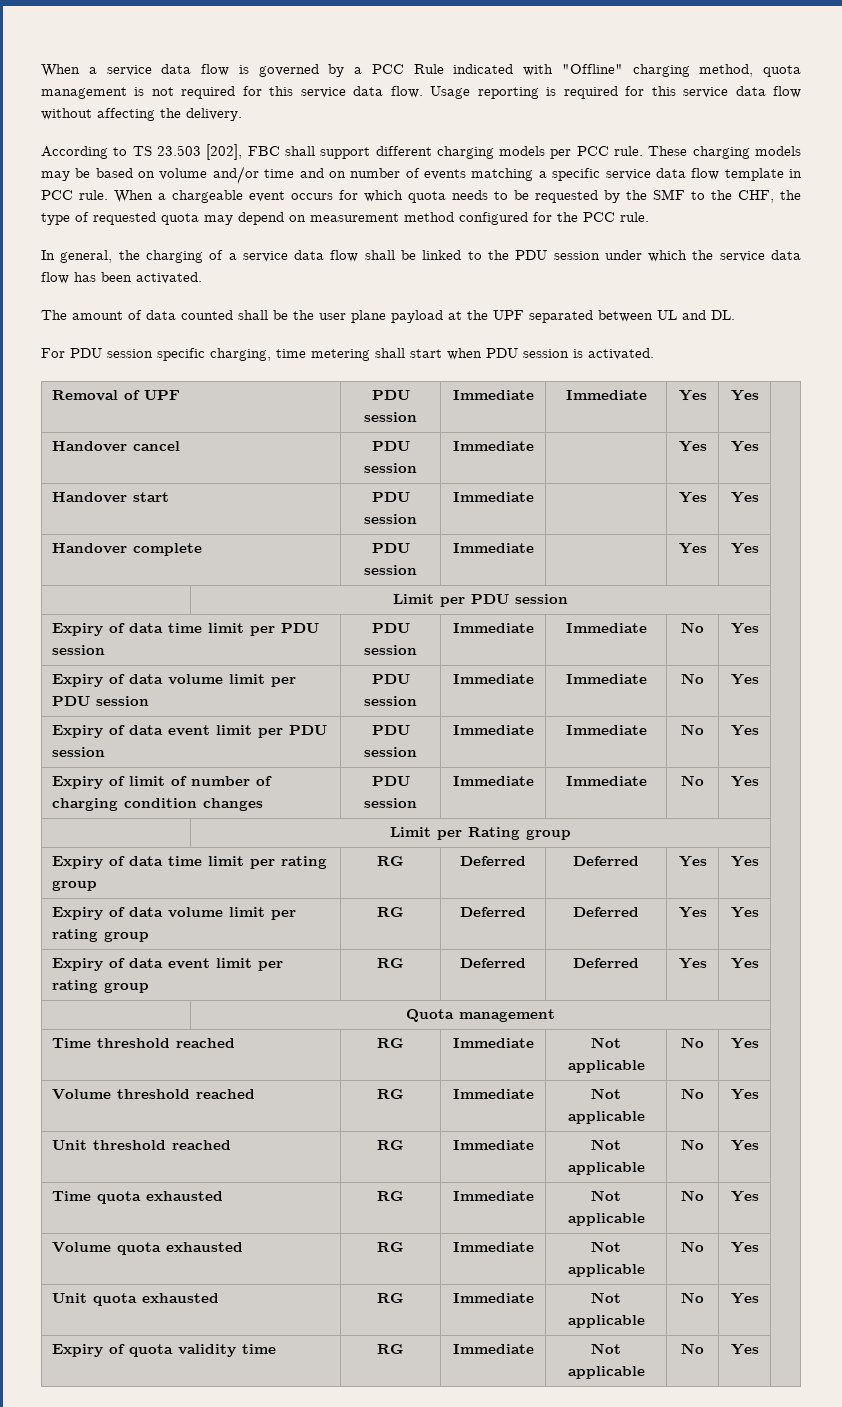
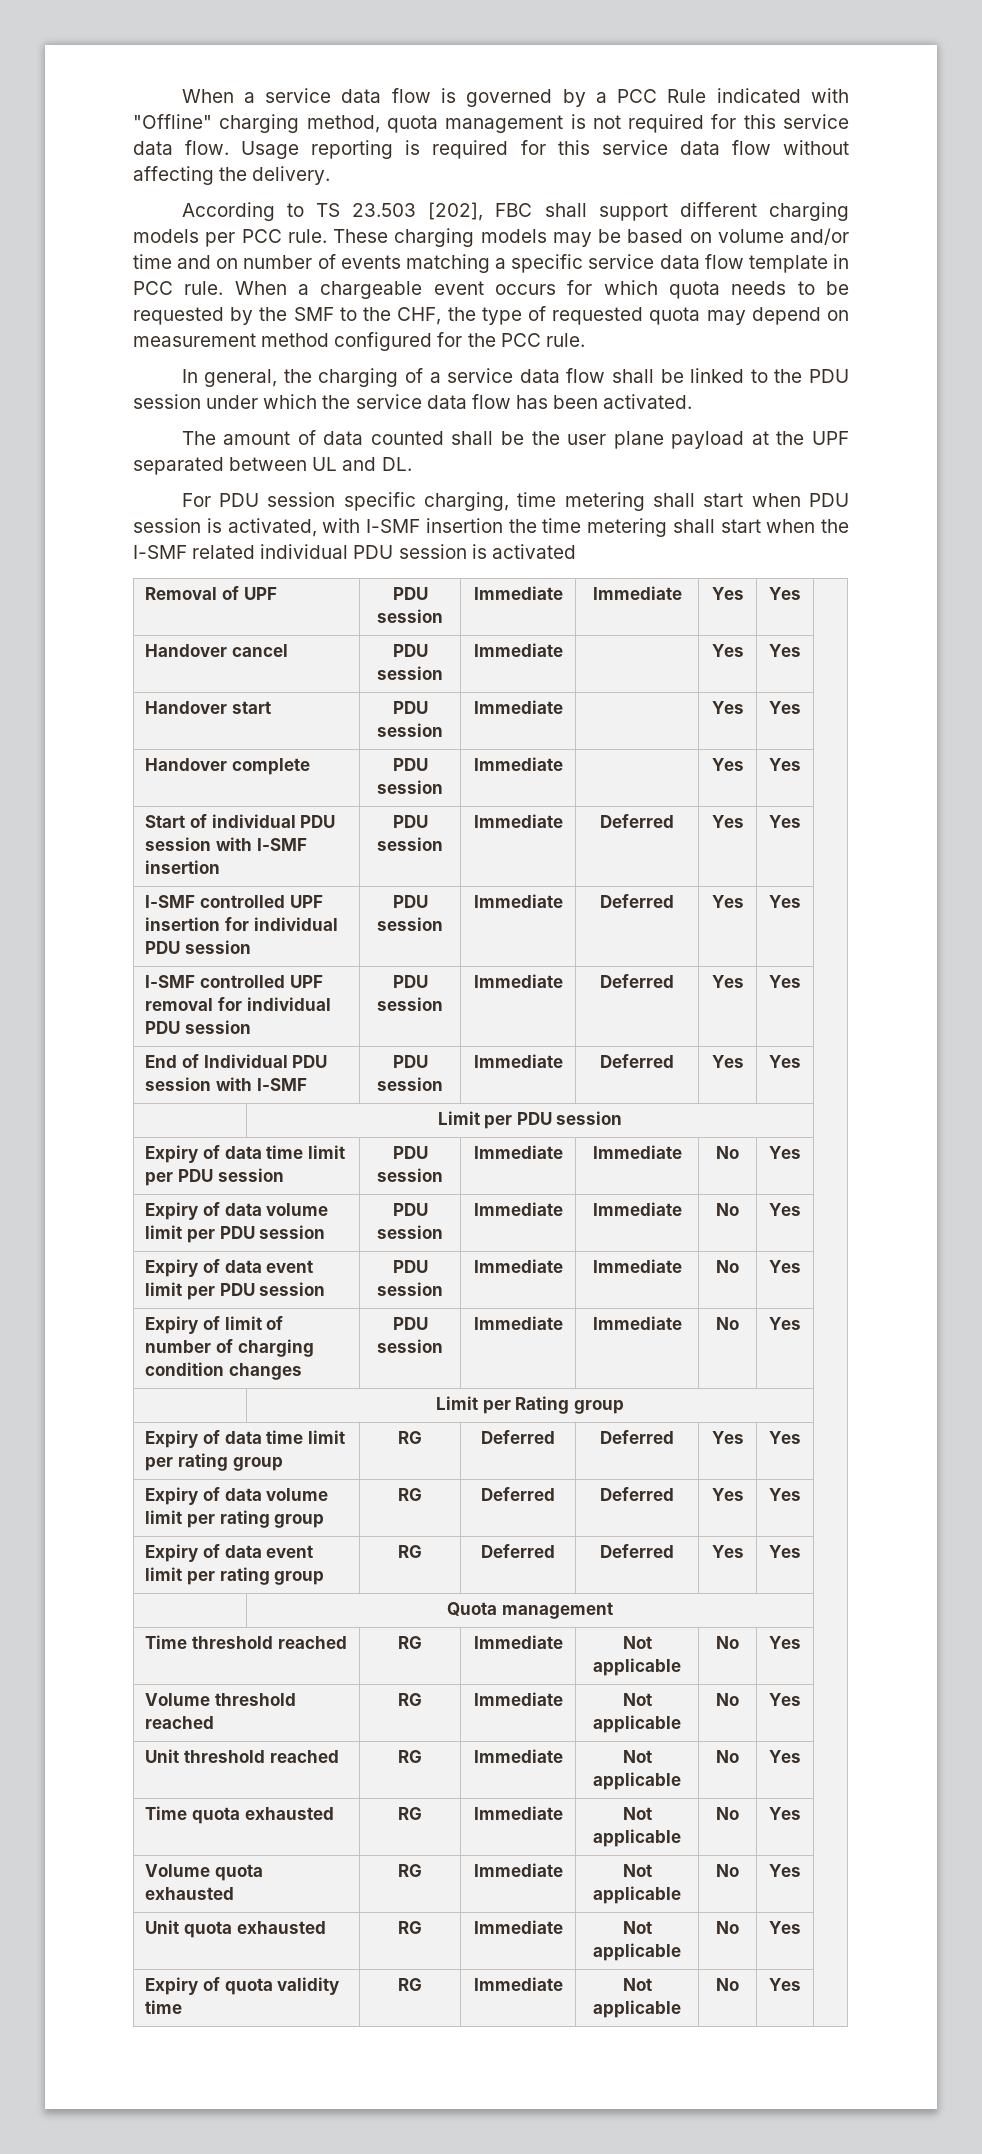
- For PDU session specific charging, time metering shall start when PDU session is activated.
+ For PDU session specific charging, time metering shall start when PDU session is activated, with I-SMF insertion the time metering shall start when the I-SMF related individual PDU session is activated
+ Start of individual PDU session with I-SMF insertion | PDU session | Immediate | Deferred | Yes | Yes |
+ I-SMF controlled UPF insertion for individual PDU session | PDU session | Immediate | Deferred | Yes | Yes |
+ I-SMF controlled UPF removal for individual PDU session | PDU session | Immediate | Deferred | Yes | Yes |
+ End of Individual PDU session with I-SMF | PDU session | Immediate | Deferred | Yes | Yes |

